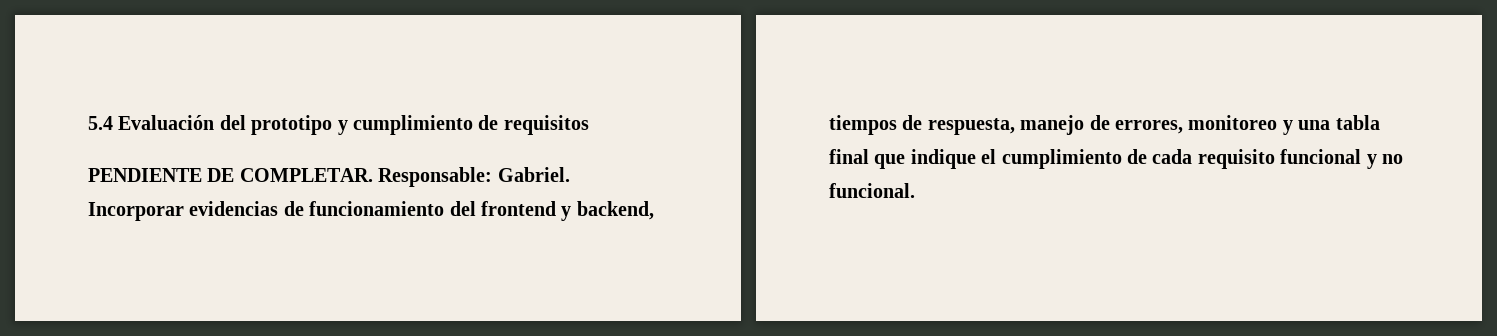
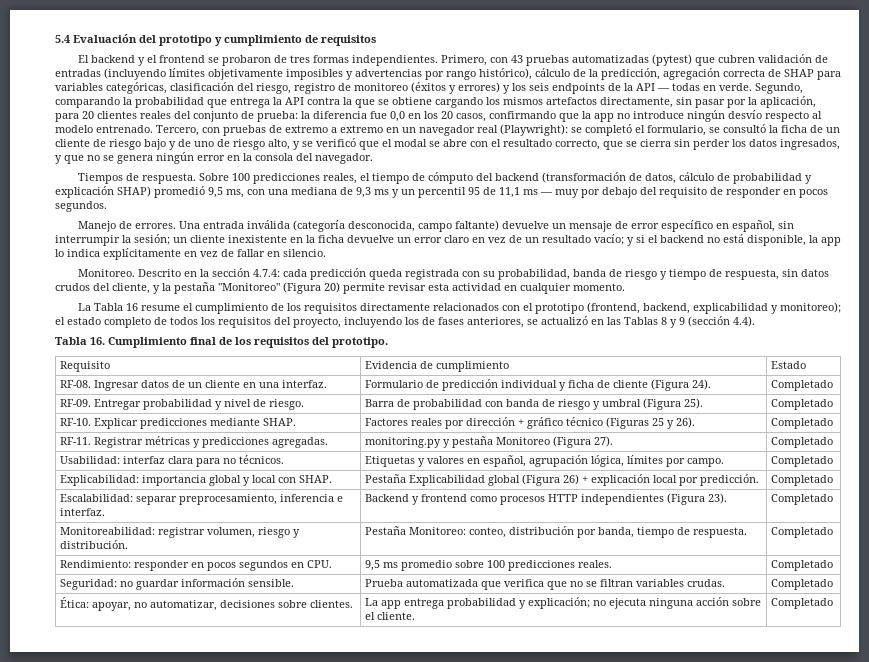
- PENDIENTE DE COMPLETAR. Responsable: Gabriel. Incorporar evidencias de funcionamiento del frontend y backend, tiempos de respuesta, manejo de errores, monitoreo y una tabla final que indique el cumplimiento de cada requisito funcional y no funcional.
+ El backend y el frontend se probaron de tres formas independientes. Primero, con 43 pruebas automatizadas (pytest) que cubren validación de entradas (incluyendo límites objetivamente imposibles y advertencias por rango histórico), cálculo de la predicción, agregación correcta de SHAP para variables categóricas, clasificación del riesgo, registro de monitoreo (éxitos y errores) y los seis endpoints de la API — todas en verde. Segundo, comparando la probabilidad que entrega la API contra la que se obtiene cargando los mismos artefactos directamente, sin pasar por la aplicación, para 20 clientes reales del conjunto de prueba: la diferencia fue 0,0 en los 20 casos, confirmando que la app no introduce ningún desvío respecto al modelo entrenado. Tercero, con pruebas de extremo a extremo en un navegador real (Playwright): se completó el formulario, se consultó la ficha de un cliente de riesgo bajo y de uno de riesgo alto, y se verificó que el modal se abre con el resultado correcto, que se cierra sin perder los datos ingresados, y que no se genera ningún error en la consola del navegador.
+ Tiempos de respuesta. Sobre 100 predicciones reales, el tiempo de cómputo del backend (transformación de datos, cálculo de probabilidad y explicación SHAP) promedió 9,5 ms, con una mediana de 9,3 ms y un percentil 95 de 11,1 ms — muy por debajo del requisito de responder en pocos segundos.
+ Manejo de errores. Una entrada inválida (categoría desconocida, campo faltante) devuelve un mensaje de error específico en español, sin interrumpir la sesión; un cliente inexistente en la ficha devuelve un error claro en vez de un resultado vacío; y si el backend no está disponible, la app lo indica explícitamente en vez de fallar en silencio.
+ Monitoreo. Descrito en la sección 4.7.4: cada predicción queda registrada con su probabilidad, banda de riesgo y tiempo de respuesta, sin datos crudos del cliente, y la pestaña "Monitoreo" (Figura 20) permite revisar esta actividad en cualquier momento.
+ La Tabla 16 resume el cumplimiento de los requisitos directamente relacionados con el prototipo (frontend, backend, explicabilidad y monitoreo); el estado completo de todos los requisitos del proyecto, incluyendo los de fases anteriores, se actualizó en las Tablas 8 y 9 (sección 4.4).
+ Tabla 16. Cumplimiento final de los requisitos del prototipo.
+ Requisito | Evidencia de cumplimiento | Estado
+ RF-08. Ingresar datos de un cliente en una interfaz. | Formulario de predicción individual y ficha de cliente (Figura 24). | Completado
+ RF-09. Entregar probabilidad y nivel de riesgo. | Barra de probabilidad con banda de riesgo y umbral (Figura 25). | Completado
+ RF-10. Explicar predicciones mediante SHAP. | Factores reales por dirección + gráfico técnico (Figuras 25 y 26). | Completado
+ RF-11. Registrar métricas y predicciones agregadas. | monitoring.py y pestaña Monitoreo (Figura 27). | Completado
+ Usabilidad: interfaz clara para no técnicos. | Etiquetas y valores en español, agrupación lógica, límites por campo. | Completado
+ Explicabilidad: importancia global y local con SHAP. | Pestaña Explicabilidad global (Figura 26) + explicación local por predicción. | Completado
+ Escalabilidad: separar preprocesamiento, inferencia e interfaz. | Backend y frontend como procesos HTTP independientes (Figura 23). | Completado
+ Monitoreabilidad: registrar volumen, riesgo y distribución. | Pestaña Monitoreo: conteo, distribución por banda, tiempo de respuesta. | Completado
+ Rendimiento: responder en pocos segundos en CPU. | 9,5 ms promedio sobre 100 predicciones reales. | Completado
+ Seguridad: no guardar información sensible. | Prueba automatizada que verifica que no se filtran variables crudas. | Completado
+ Ética: apoyar, no automatizar, decisiones sobre clientes. | La app entrega probabilidad y explicación; no ejecuta ninguna acción sobre el cliente. | Completado

